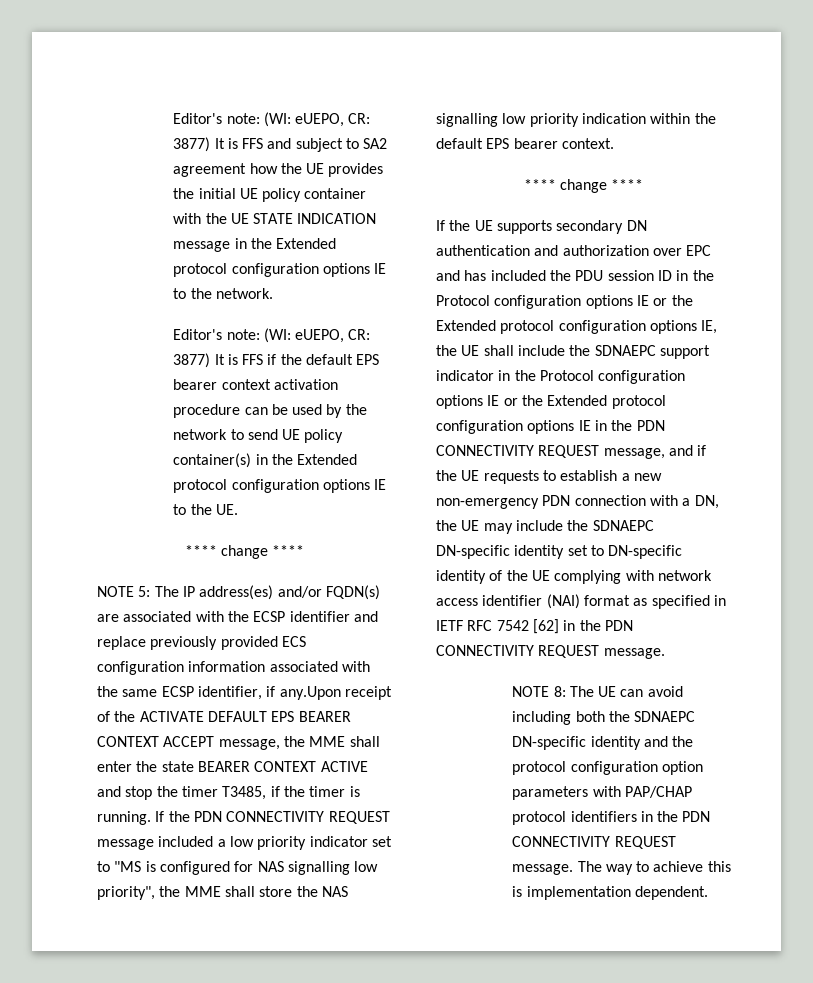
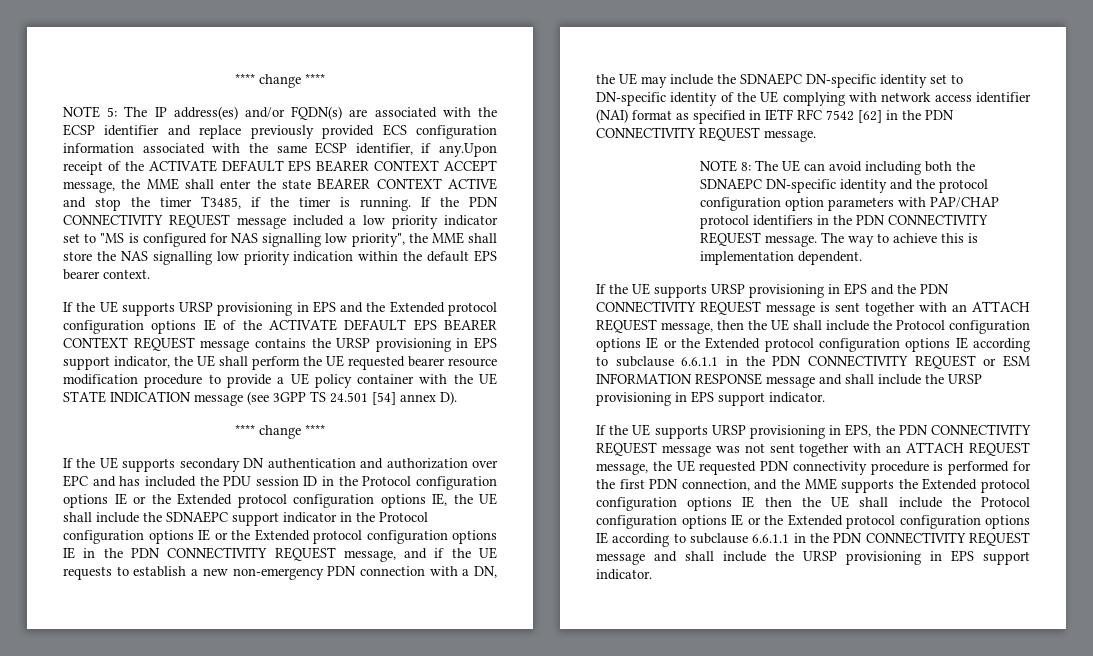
- Editor's note: (WI: eUEPO, CR: 3877) It is FFS and subject to SA2 agreement how the UE provides the initial UE policy container with the UE STATE INDICATION message in the Extended protocol configuration options IE to the network.
- Editor's note: (WI: eUEPO, CR: 3877) It is FFS if the default EPS bearer context activation procedure can be used by the network to send UE policy container(s) in the Extended protocol configuration options IE to the UE.
+ If the UE supports URSP provisioning in EPS and the Extended protocol configuration options IE of the ACTIVATE DEFAULT EPS BEARER CONTEXT REQUEST message contains the URSP provisioning in EPS support indicator, the UE shall perform the UE requested bearer resource modification procedure to provide a UE policy container with the UE STATE INDICATION message (see 3GPP TS 24.501 [54] annex D).
+ If the UE supports URSP provisioning in EPS and the PDN CONNECTIVITY REQUEST message is sent together with an ATTACH REQUEST message, then the UE shall include the Protocol configuration options IE or the Extended protocol configuration options IE according to subclause 6.6.1.1 in the PDN CONNECTIVITY REQUEST or ESM INFORMATION RESPONSE message and shall include the URSP provisioning in EPS support indicator.
+ If the UE supports URSP provisioning in EPS, the PDN CONNECTIVITY REQUEST message was not sent together with an ATTACH REQUEST message, the UE requested PDN connectivity procedure is performed for the first PDN connection, and the MME supports the Extended protocol configuration options IE then the UE shall include the Protocol configuration options IE or the Extended protocol configuration options IE according to subclause 6.6.1.1 in the PDN CONNECTIVITY REQUEST message and shall include the URSP provisioning in EPS support indicator.

